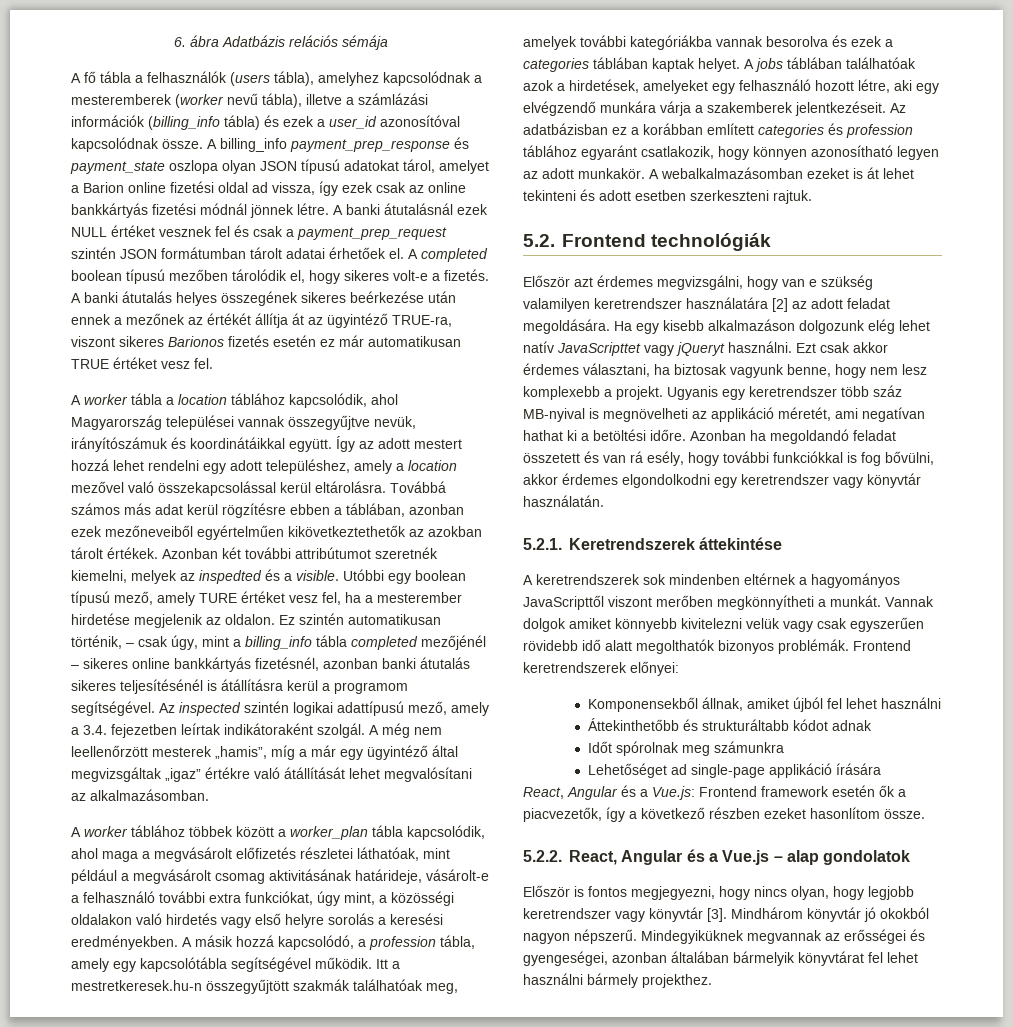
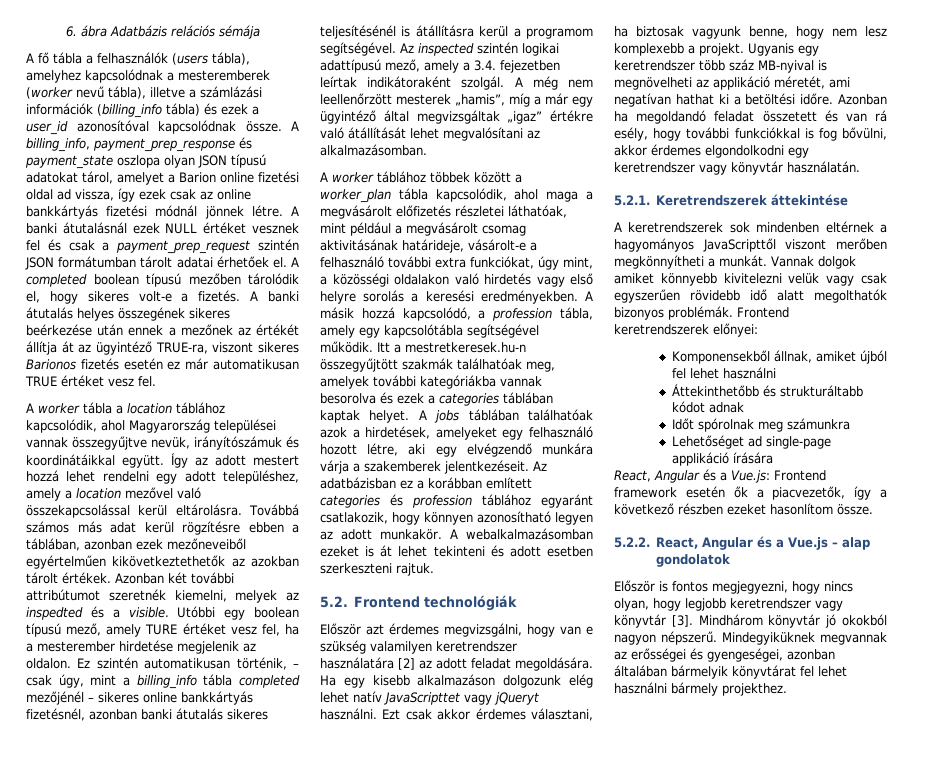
- A billing_info payment_prep_response és payment_state oszlopa olyan JSON típusú adatokat tárol, amelyet a Barion online fizetési oldal ad vissza, így ezek csak az online bankkártyás fizetési módnál jönnek létre.
+ A billing_info, payment_prep_response és payment_state oszlopa olyan JSON típusú adatokat tárol, amelyet a Barion online fizetési oldal ad vissza, így ezek csak az online bankkártyás fizetési módnál jönnek létre.

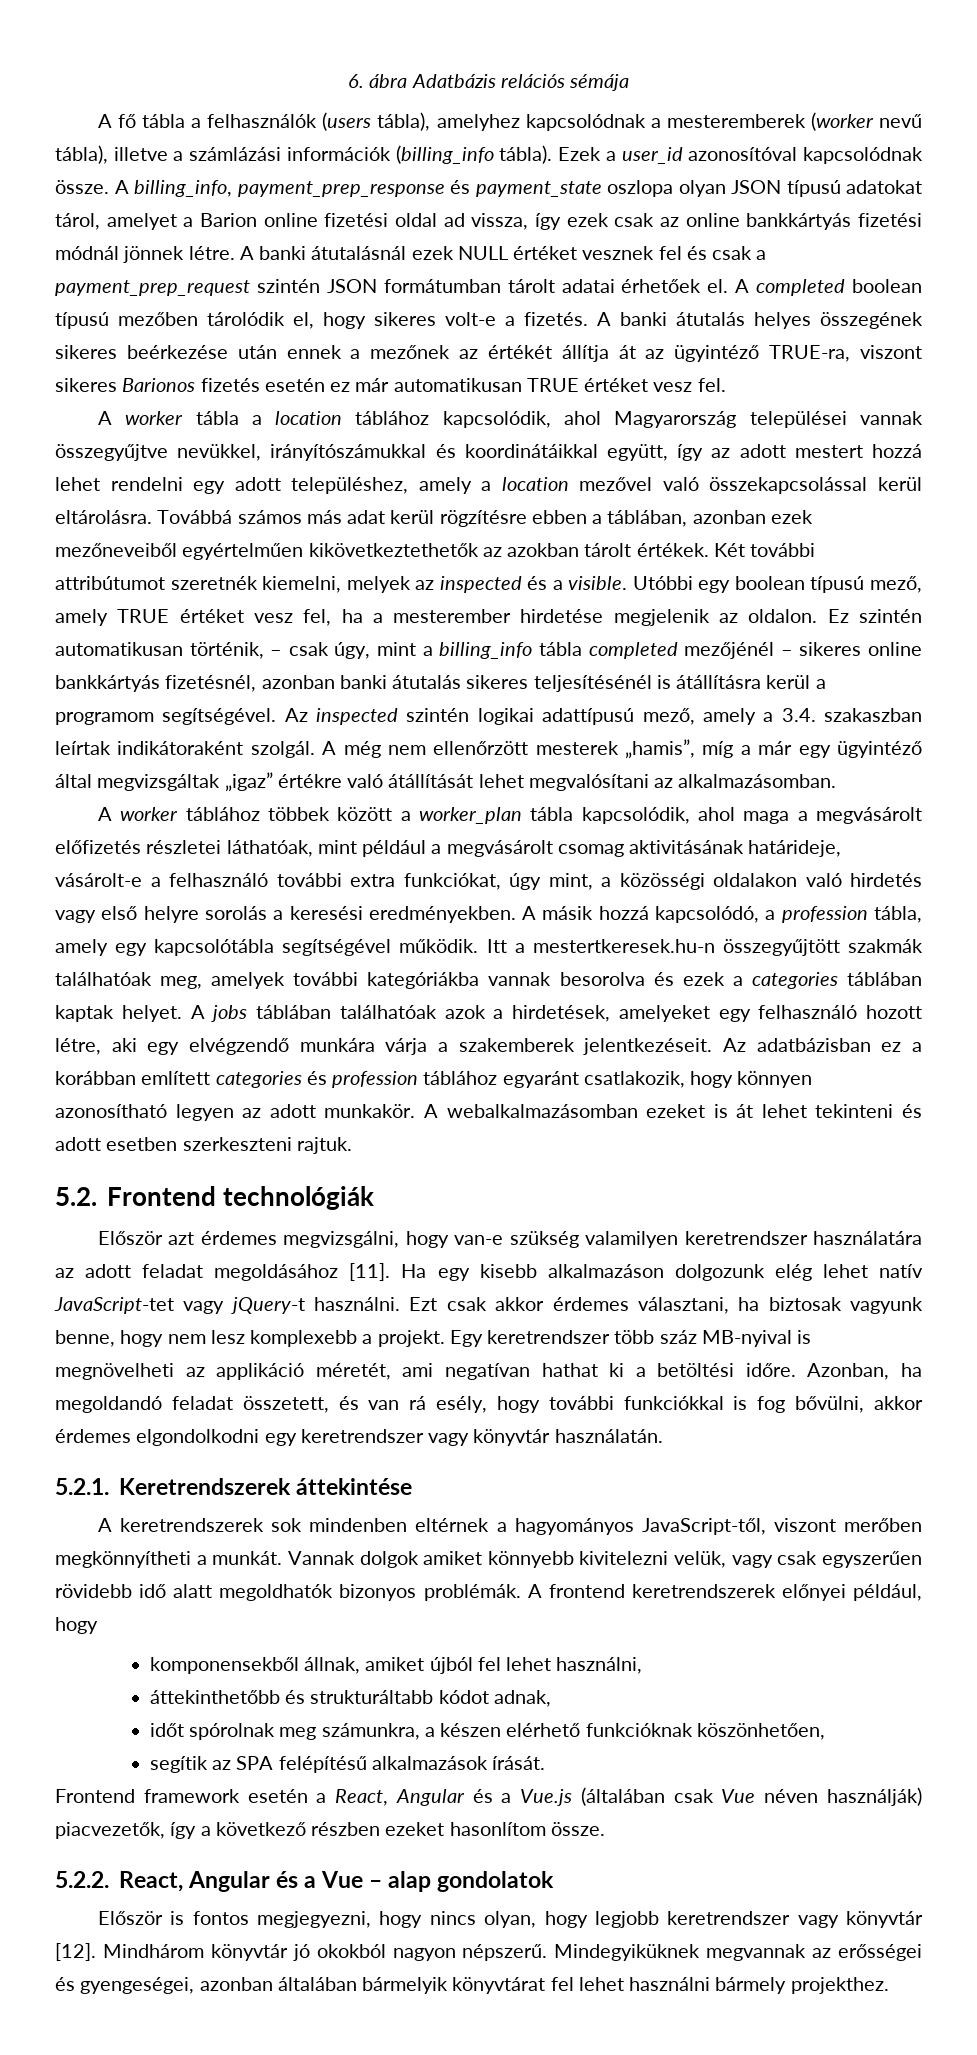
- A fő tábla a felhasználók (users tábla), amelyhez kapcsolódnak a mesteremberek (worker nevű tábla), illetve a számlázási információk (billing_info tábla) és ezek a user_id azonosítóval kapcsolódnak össze.
+ A fő tábla a felhasználók (users tábla), amelyhez kapcsolódnak a mesteremberek (worker nevű tábla), illetve a számlázási információk (billing_info tábla). Ezek a user_id azonosítóval kapcsolódnak össze.
- A worker tábla a location táblához kapcsolódik, ahol Magyarország települései vannak összegyűjtve nevük, irányítószámuk és koordinátáikkal együtt. Így az adott mestert hozzá lehet rendelni egy adott településhez, amely a location mezővel való összekapcsolással kerül eltárolásra.
+ A worker tábla a location táblához kapcsolódik, ahol Magyarország települései vannak összegyűjtve nevükkel, irányítószámukkal és koordinátáikkal együtt, így az adott mestert hozzá lehet rendelni egy adott településhez, amely a location mezővel való összekapcsolással kerül eltárolásra.
- Azonban két további attribútumot szeretnék kiemelni, melyek az inspedted és a visible.
+ Két további attribútumot szeretnék kiemelni, melyek az inspected és a visible.
- Utóbbi egy boolean típusú mező, amely TURE értéket vesz fel, ha a mesterember hirdetése megjelenik az oldalon.
+ Utóbbi egy boolean típusú mező, amely TRUE értéket vesz fel, ha a mesterember hirdetése megjelenik az oldalon.
- Az inspected szintén logikai adattípusú mező, amely a 3.4. fejezetben leírtak indikátoraként szolgál.
+ Az inspected szintén logikai adattípusú mező, amely a 3.4. szakaszban leírtak indikátoraként szolgál.
- A még nem leellenőrzött mesterek „hamis”, míg a már egy ügyintéző által megvizsgáltak „igaz” értékre való átállítását lehet megvalósítani az alkalmazásomban.
+ A még nem ellenőrzött mesterek „hamis”, míg a már egy ügyintéző által megvizsgáltak „igaz” értékre való átállítását lehet megvalósítani az alkalmazásomban.
- Itt a mestretkeresek.hu-n összegyűjtött szakmák találhatóak meg, amelyek további kategóriákba vannak besorolva és ezek a categories táblában kaptak helyet.
+ Itt a mestertkeresek.hu-n összegyűjtött szakmák találhatóak meg, amelyek további kategóriákba vannak besorolva és ezek a categories táblában kaptak helyet.
- Először azt érdemes megvizsgálni, hogy van e szükség valamilyen keretrendszer használatára [2] az adott feladat megoldására.
+ Először azt érdemes megvizsgálni, hogy van-e szükség valamilyen keretrendszer használatára az adott feladat megoldásához [11].
- Ha egy kisebb alkalmazáson dolgozunk elég lehet natív JavaScripttet vagy jQueryt használni.
+ Ha egy kisebb alkalmazáson dolgozunk elég lehet natív JavaScript-tet vagy jQuery-t használni.
- Ugyanis egy keretrendszer több száz MB-nyival is megnövelheti az applikáció méretét, ami negatívan hathat ki a betöltési időre.
+ Egy keretrendszer több száz MB-nyival is megnövelheti az applikáció méretét, ami negatívan hathat ki a betöltési időre.
- Azonban ha megoldandó feladat összetett és van rá esély, hogy további funkciókkal is fog bővülni, akkor érdemes elgondolkodni egy keretrendszer vagy könyvtár használatán.
+ Azonban, ha megoldandó feladat összetett, és van rá esély, hogy további funkciókkal is fog bővülni, akkor érdemes elgondolkodni egy keretrendszer vagy könyvtár használatán.
- A keretrendszerek sok mindenben eltérnek a hagyományos JavaScripttől viszont merőben megkönnyítheti a munkát.
+ A keretrendszerek sok mindenben eltérnek a hagyományos JavaScript-től, viszont merőben megkönnyítheti a munkát.
- Vannak dolgok amiket könnyebb kivitelezni velük vagy csak egyszerűen rövidebb idő alatt megolthatók bizonyos problémák.
+ Vannak dolgok amiket könnyebb kivitelezni velük, vagy csak egyszerűen rövidebb idő alatt megoldhatók bizonyos problémák.
- Frontend keretrendszerek előnyei:
- Komponensekből állnak, amiket újból fel lehet használni
- Áttekinthetőbb és strukturáltabb kódot adnak
- Időt spórolnak meg számunkra
- Lehetőséget ad single-page applikáció írására
- React, Angular és a Vue.js: Frontend framework esetén ők a piacvezetők, így a következő részben ezeket hasonlítom össze.
+ A frontend keretrendszerek előnyei például, hogy
+ komponensekből állnak, amiket újból fel lehet használni,
+ áttekinthetőbb és strukturáltabb kódot adnak,
+ időt spórolnak meg számunkra, a készen elérhető funkcióknak köszönhetően,
+ segítik az SPA felépítésű alkalmazások írását.
+ Frontend framework esetén a React, Angular és a Vue.js (általában csak Vue néven használják) piacvezetők, így a következő részben ezeket hasonlítom össze.
- 5.2.2. React, Angular és a Vue.js – alap gondolatok
+ 5.2.2. React, Angular és a Vue – alap gondolatok
- Először is fontos megjegyezni, hogy nincs olyan, hogy legjobb keretrendszer vagy könyvtár [3].
+ Először is fontos megjegyezni, hogy nincs olyan, hogy legjobb keretrendszer vagy könyvtár [12].

